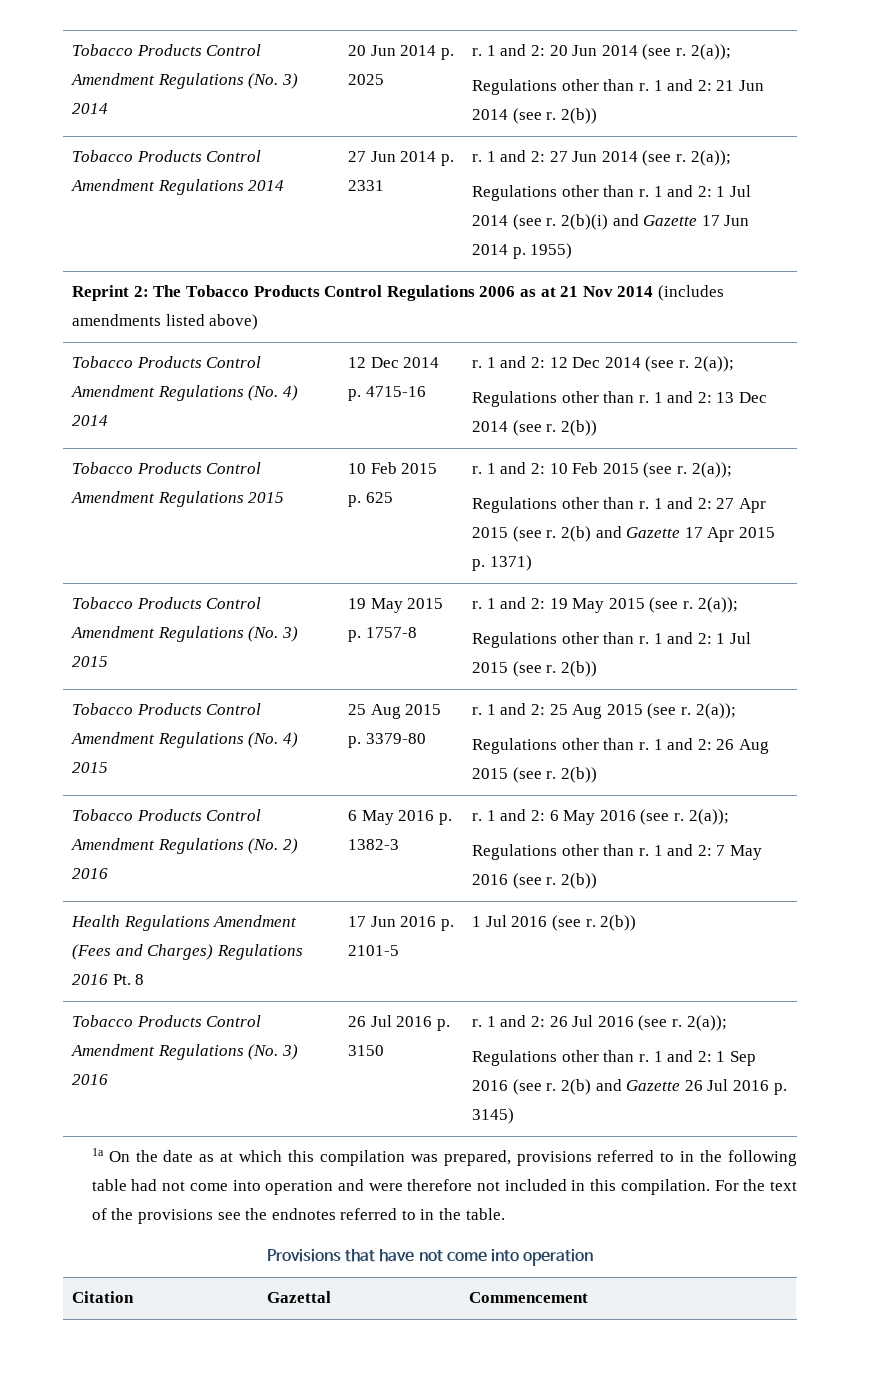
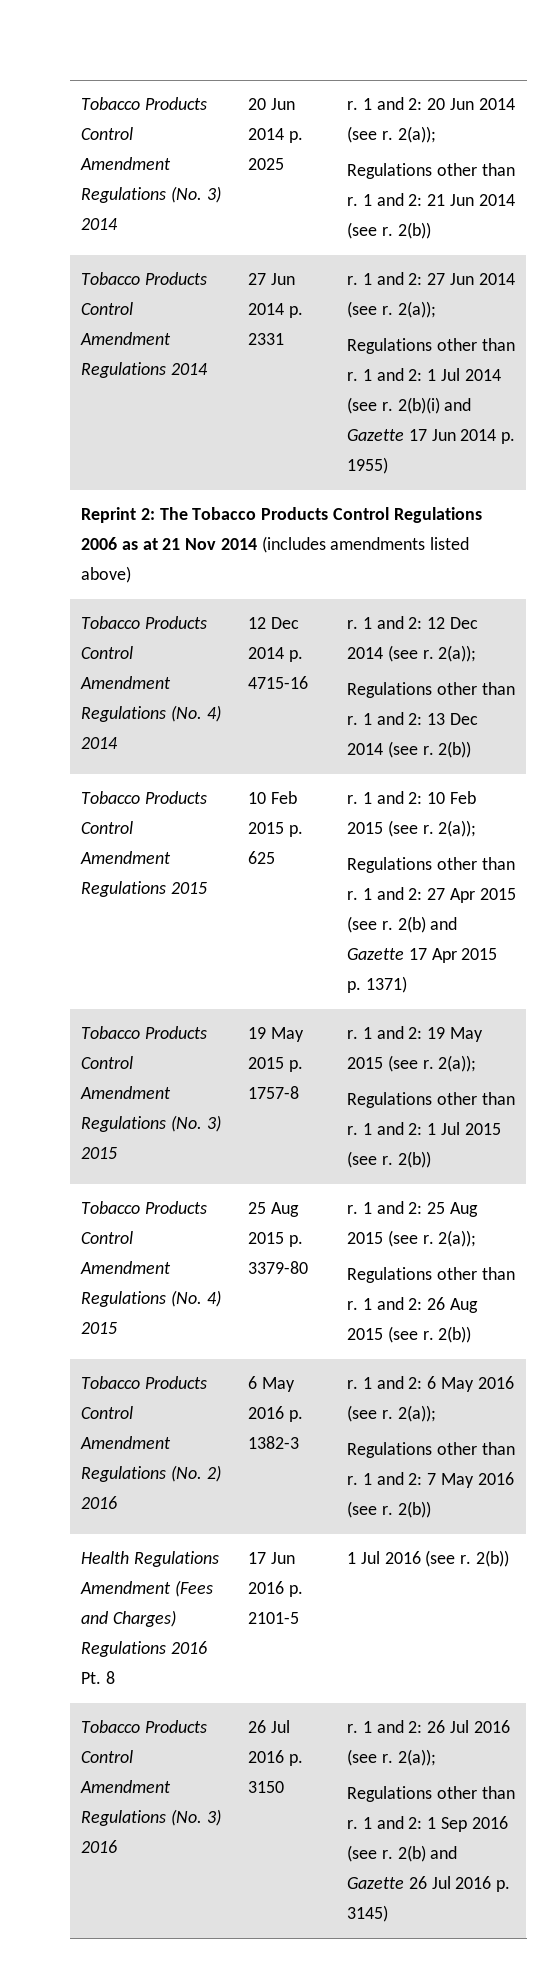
- 1a On the date as at which this compilation was prepared, provisions referred to in the following table had not come into operation and were therefore not included in this compilation. For the text of the provisions see the endnotes referred to in the table.
- Provisions that have not come into operation
- Citation | Gazettal | Commencement

